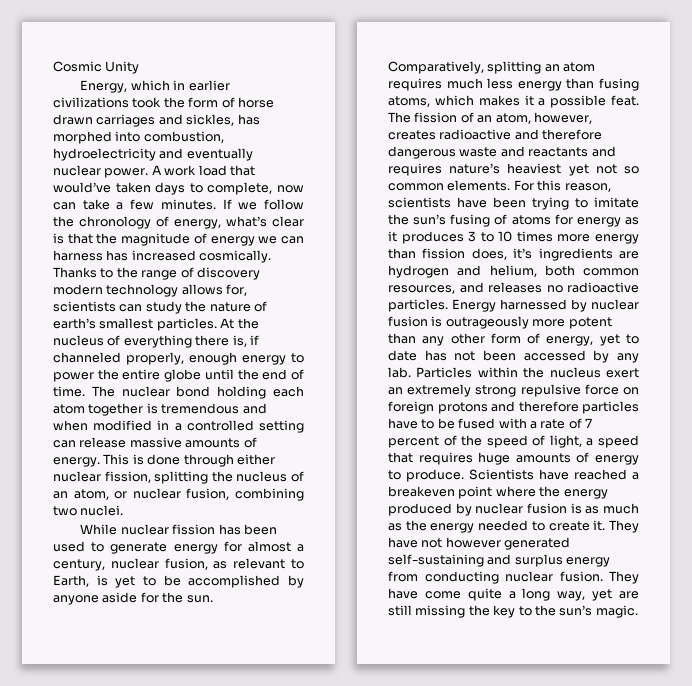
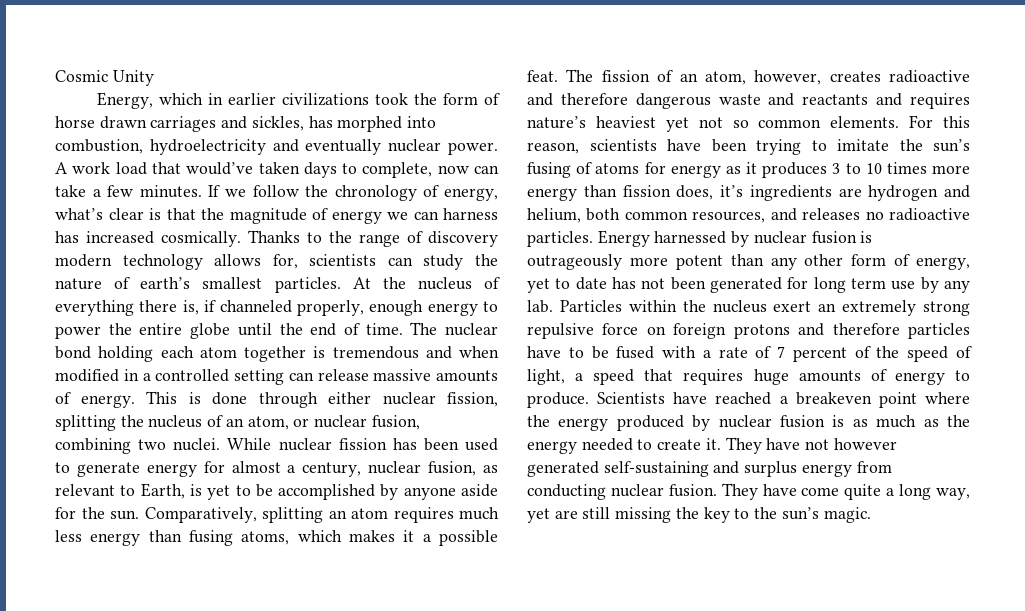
- This is done through either nuclear fission, splitting the nucleus of an atom, or nuclear fusion, combining two nuclei.
- While nuclear fission has been used to generate energy for almost a century, nuclear fusion, as relevant to Earth, is yet to be accomplished by anyone aside for the sun.
+ This is done through either nuclear fission, splitting the nucleus of an atom, or nuclear fusion, combining two nuclei. While nuclear fission has been used to generate energy for almost a century, nuclear fusion, as relevant to Earth, is yet to be accomplished by anyone aside for the sun.
- Energy harnessed by nuclear fusion is outrageously more potent than any other form of energy, yet to date has not been accessed by any lab.
+ Energy harnessed by nuclear fusion is outrageously more potent than any other form of energy, yet to date has not been generated for long term use by any lab.

